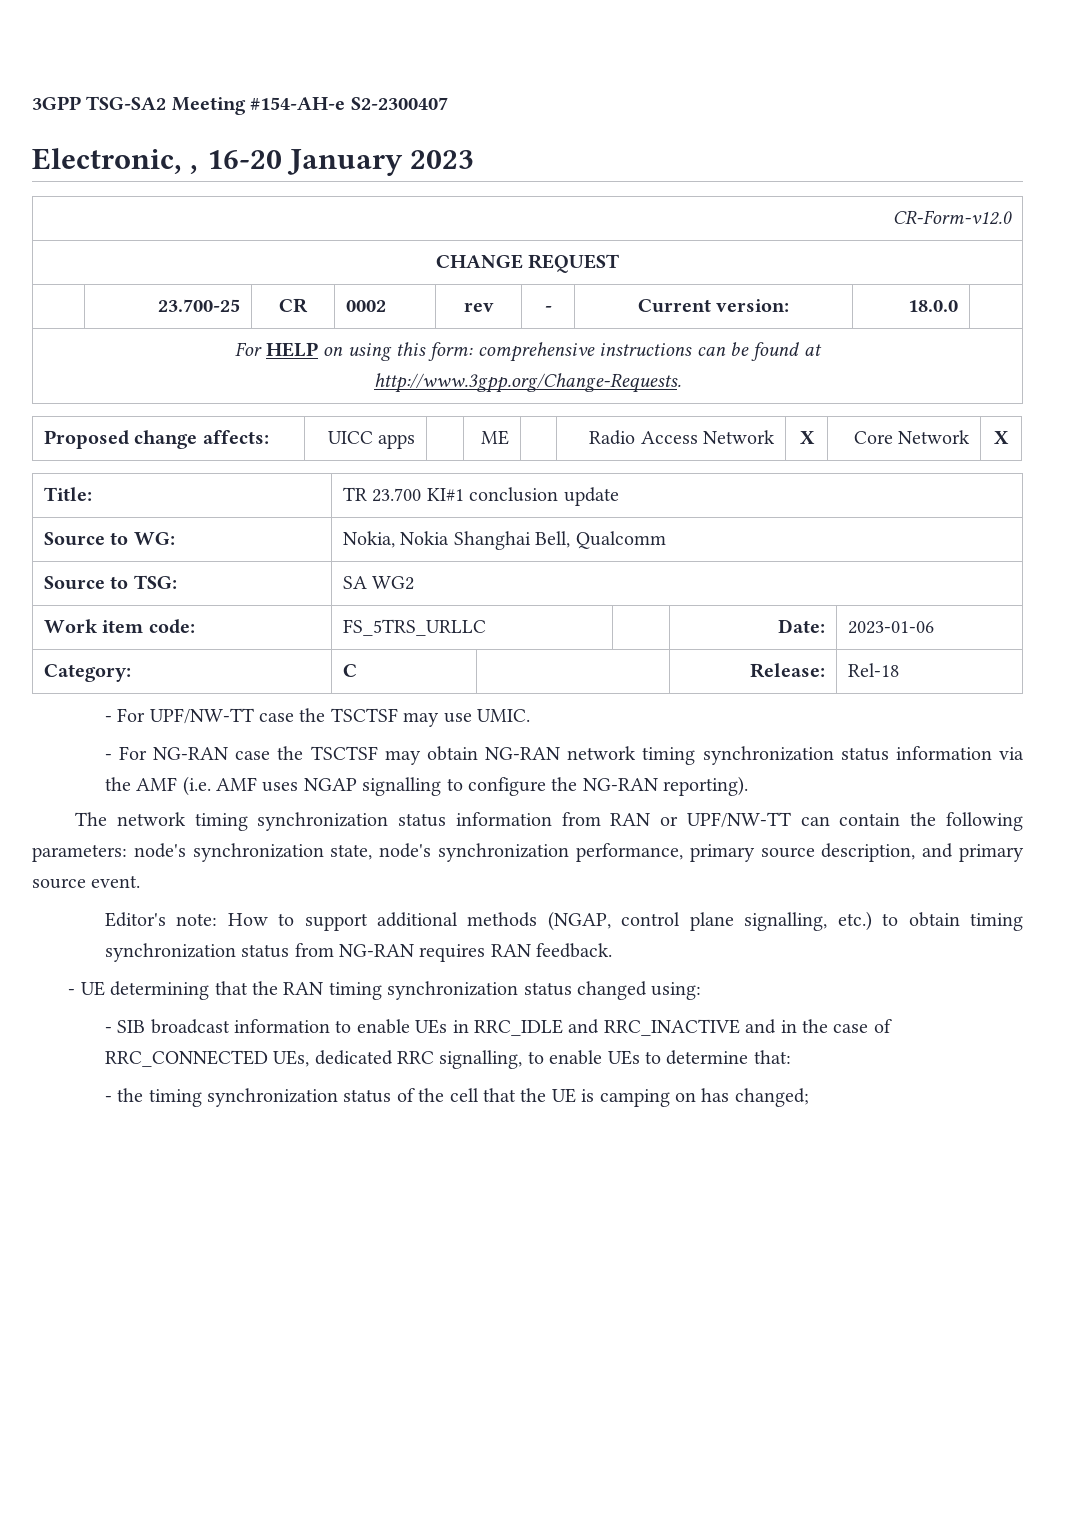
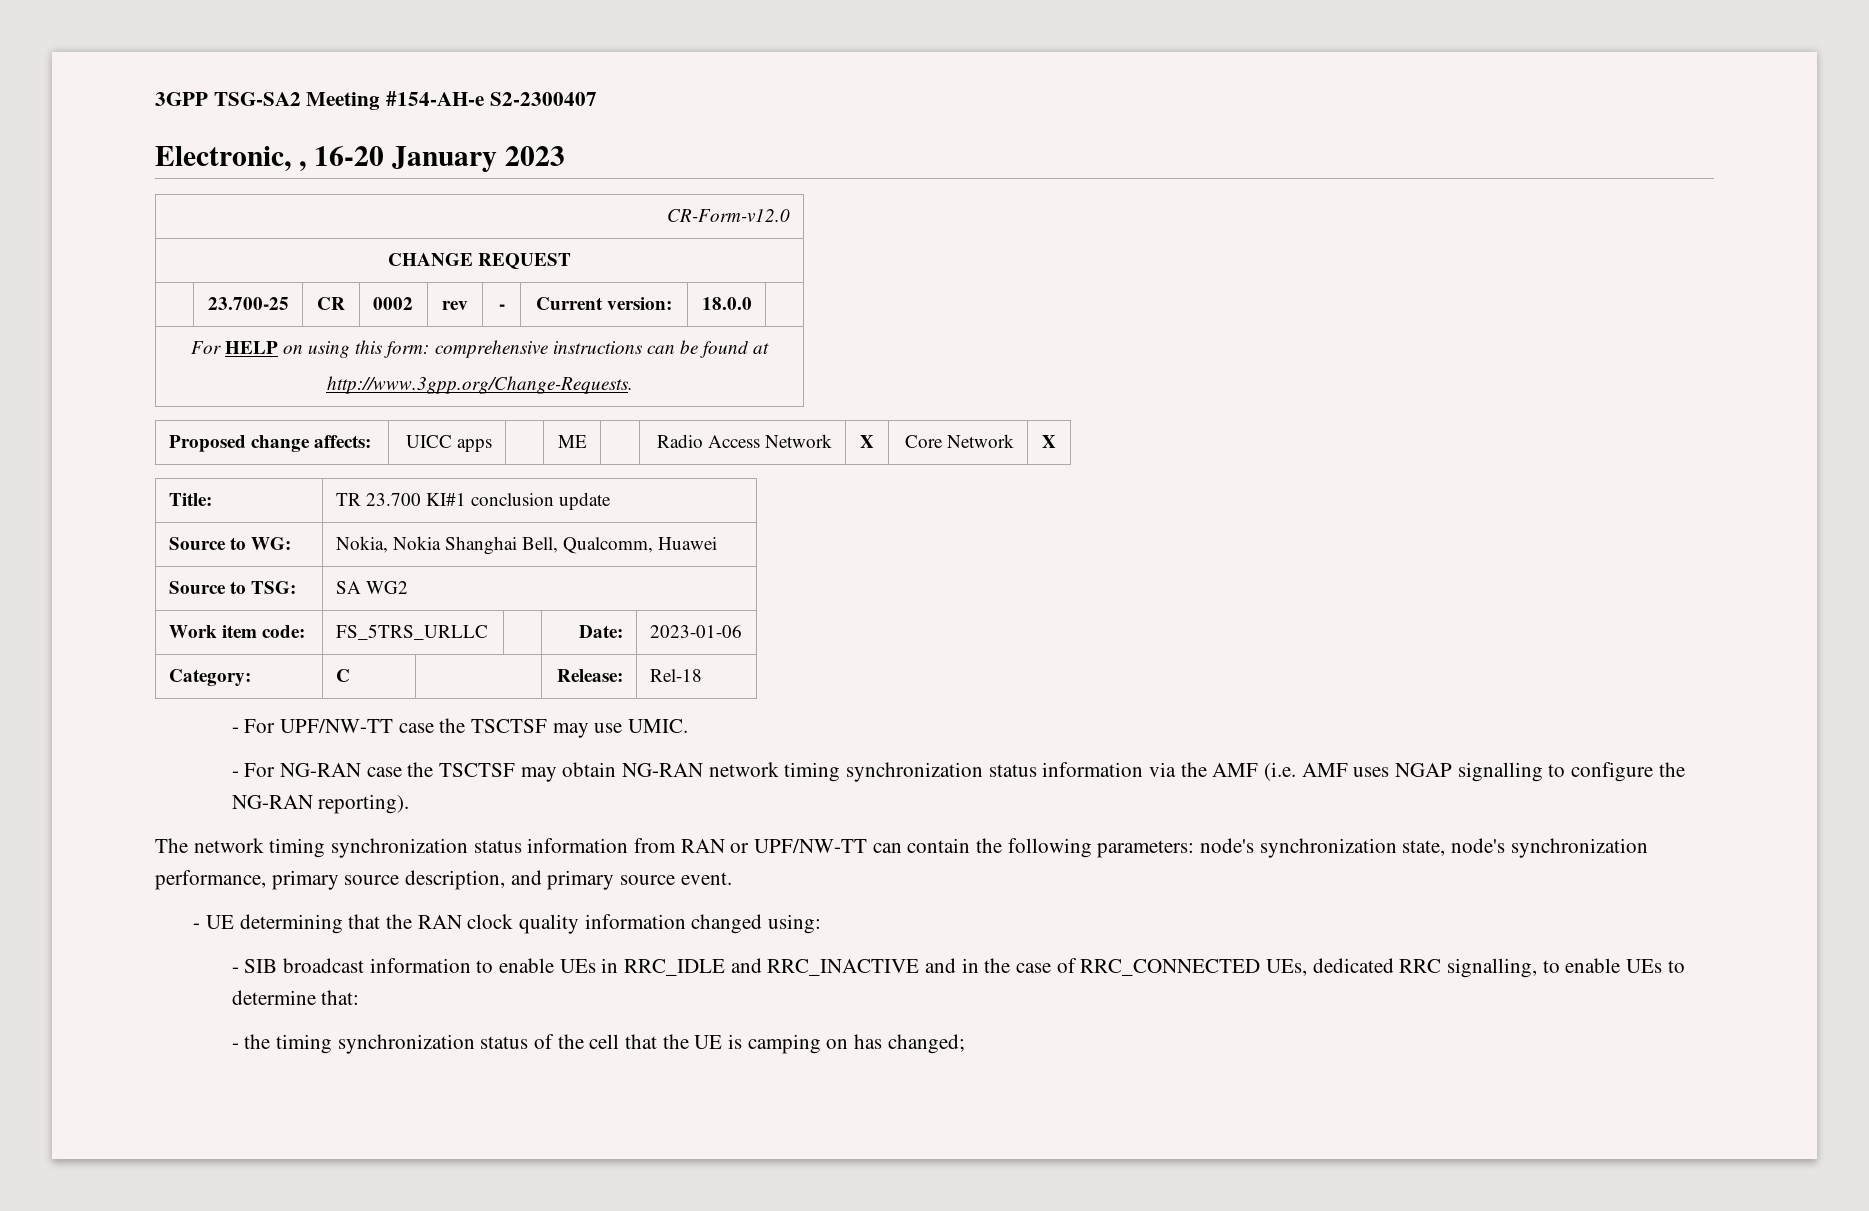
- Source to WG: | Nokia, Nokia Shanghai Bell, Qualcomm
+ Source to WG: | Nokia, Nokia Shanghai Bell, Qualcomm, Huawei
- Editor's note: How to support additional methods (NGAP, control plane signalling, etc.) to obtain timing synchronization status from NG-RAN requires RAN feedback.
- - UE determining that the RAN timing synchronization status changed using:
+ - UE determining that the RAN clock quality information changed using:

